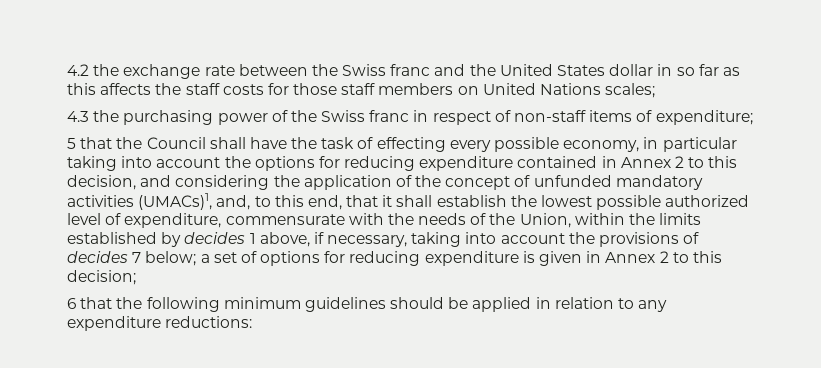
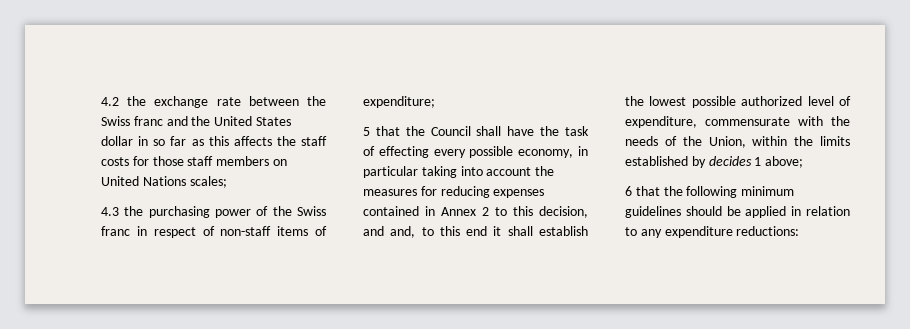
- 5 that the Council shall have the task of effecting every possible economy, in particular taking into account the options for reducing expenditure contained in Annex 2 to this decision, and considering the application of the concept of unfunded mandatory activities (UMACs)1, and, to this end, that it shall establish the lowest possible authorized level of expenditure, commensurate with the needs of the Union, within the limits established by decides 1 above, if necessary, taking into account the provisions of decides 7 below; a set of options for reducing expenditure is given in Annex 2 to this decision;
+ 5 that the Council shall have the task of effecting every possible economy, in particular taking into account the measures for reducing expenses contained in Annex 2 to this decision, and and, to this end it shall establish the lowest possible authorized level of expenditure, commensurate with the needs of the Union, within the limits established by decides 1 above;

